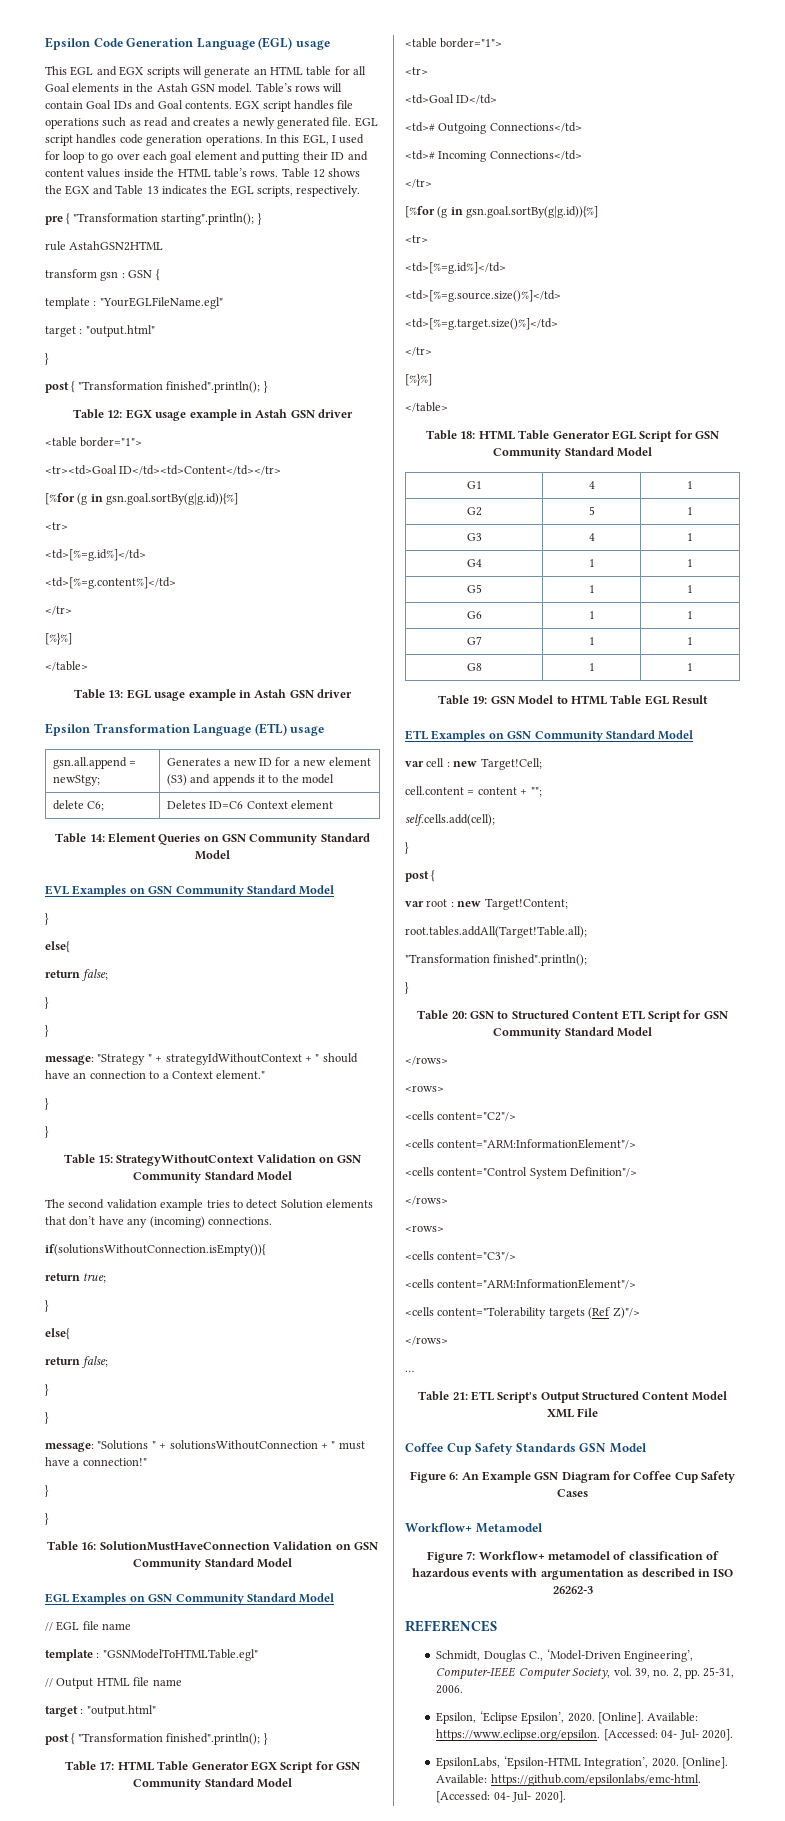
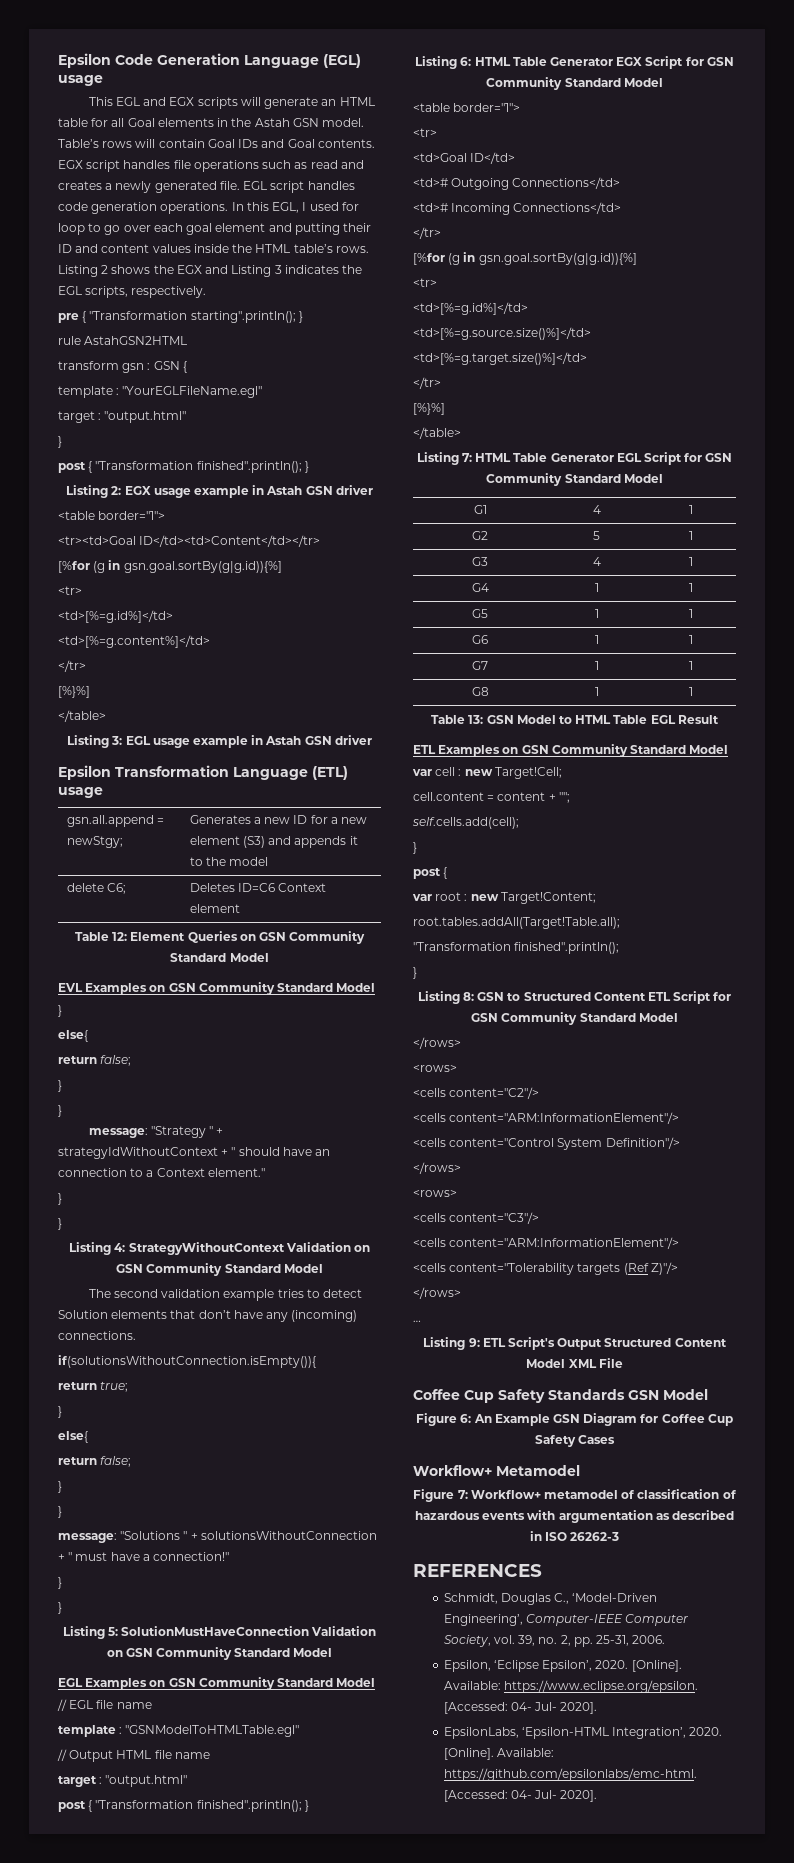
- Table 12 shows the EGX and Table 13 indicates the EGL scripts, respectively.
+ Listing 2 shows the EGX and Listing 3 indicates the EGL scripts, respectively.
- Table 12: EGX usage example in Astah GSN driver
+ Listing 2: EGX usage example in Astah GSN driver
- Table 13: EGL usage example in Astah GSN driver
+ Listing 3: EGL usage example in Astah GSN driver
- Table 14: Element Queries on GSN Community Standard Model
+ Table 12: Element Queries on GSN Community Standard Model
- Table 15: StrategyWithoutContext Validation on GSN Community Standard Model
+ Listing 4: StrategyWithoutContext Validation on GSN Community Standard Model
- Table 16: SolutionMustHaveConnection Validation on GSN Community Standard Model
+ Listing 5: SolutionMustHaveConnection Validation on GSN Community Standard Model
- Table 17: HTML Table Generator EGX Script for GSN Community Standard Model
+ Listing 6: HTML Table Generator EGX Script for GSN Community Standard Model
- Table 18: HTML Table Generator EGL Script for GSN Community Standard Model
+ Listing 7: HTML Table Generator EGL Script for GSN Community Standard Model
- Table 19: GSN Model to HTML Table EGL Result
+ Table 13: GSN Model to HTML Table EGL Result
- Table 20: GSN to Structured Content ETL Script for GSN Community Standard Model
+ Listing 8: GSN to Structured Content ETL Script for GSN Community Standard Model
- Table 21: ETL Script's Output Structured Content Model XML File
+ Listing 9: ETL Script's Output Structured Content Model XML File

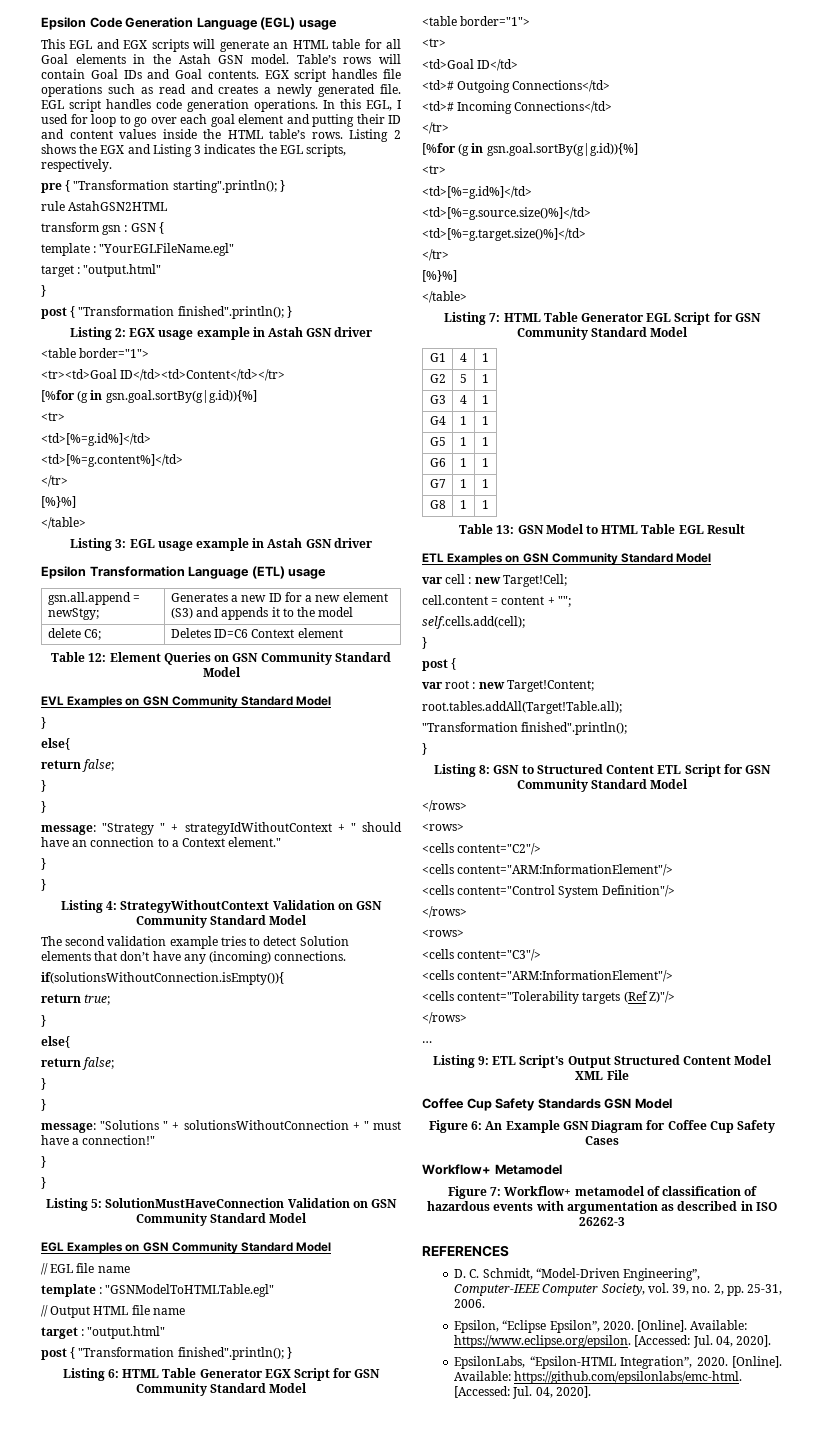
- Schmidt, Douglas C., ‘Model-Driven Engineering’, Computer-IEEE Computer Society, vol. 39, no. 2, pp. 25-31, 2006.
+ D. C. Schmidt, “Model-Driven Engineering”, Computer-IEEE Computer Society, vol. 39, no. 2, pp. 25-31, 2006.
- Epsilon, ‘Eclipse Epsilon’, 2020.
+ Epsilon, “Eclipse Epsilon”, 2020.
- Available: https://www.eclipse.org/epsilon. [Accessed: 04- Jul- 2020].
+ Available: https://www.eclipse.org/epsilon. [Accessed: Jul. 04, 2020].
- EpsilonLabs, ‘Epsilon-HTML Integration’, 2020.
+ EpsilonLabs, “Epsilon-HTML Integration”, 2020.
- Available: https://github.com/epsilonlabs/emc-html. [Accessed: 04- Jul- 2020].
+ Available: https://github.com/epsilonlabs/emc-html. [Accessed: Jul. 04, 2020].

